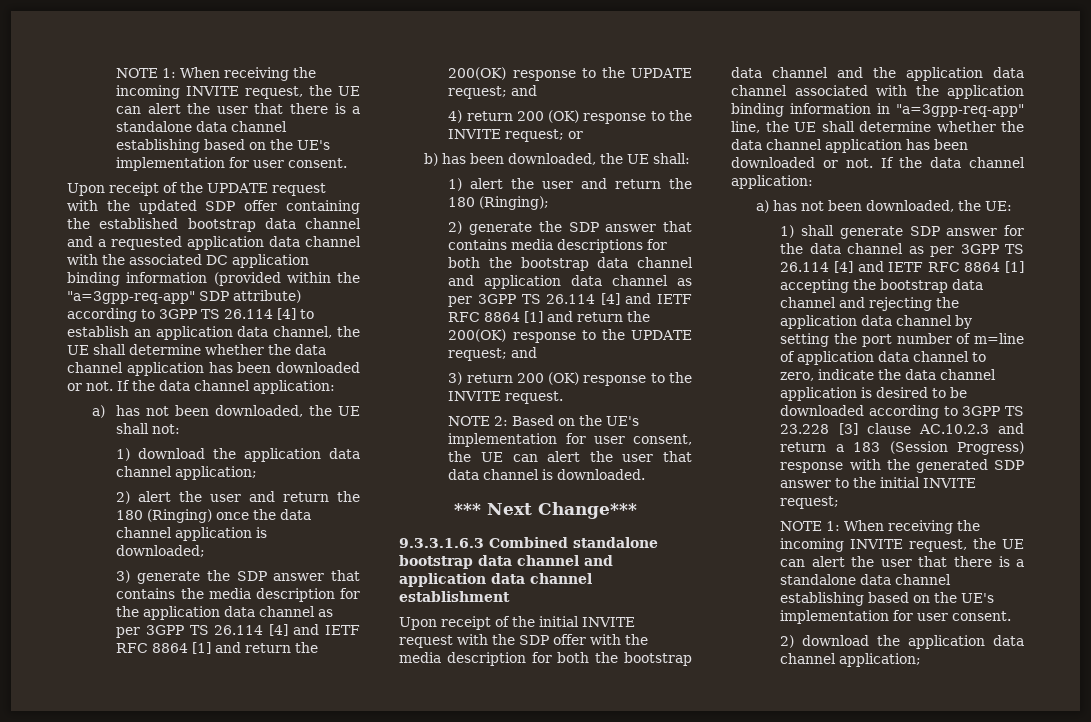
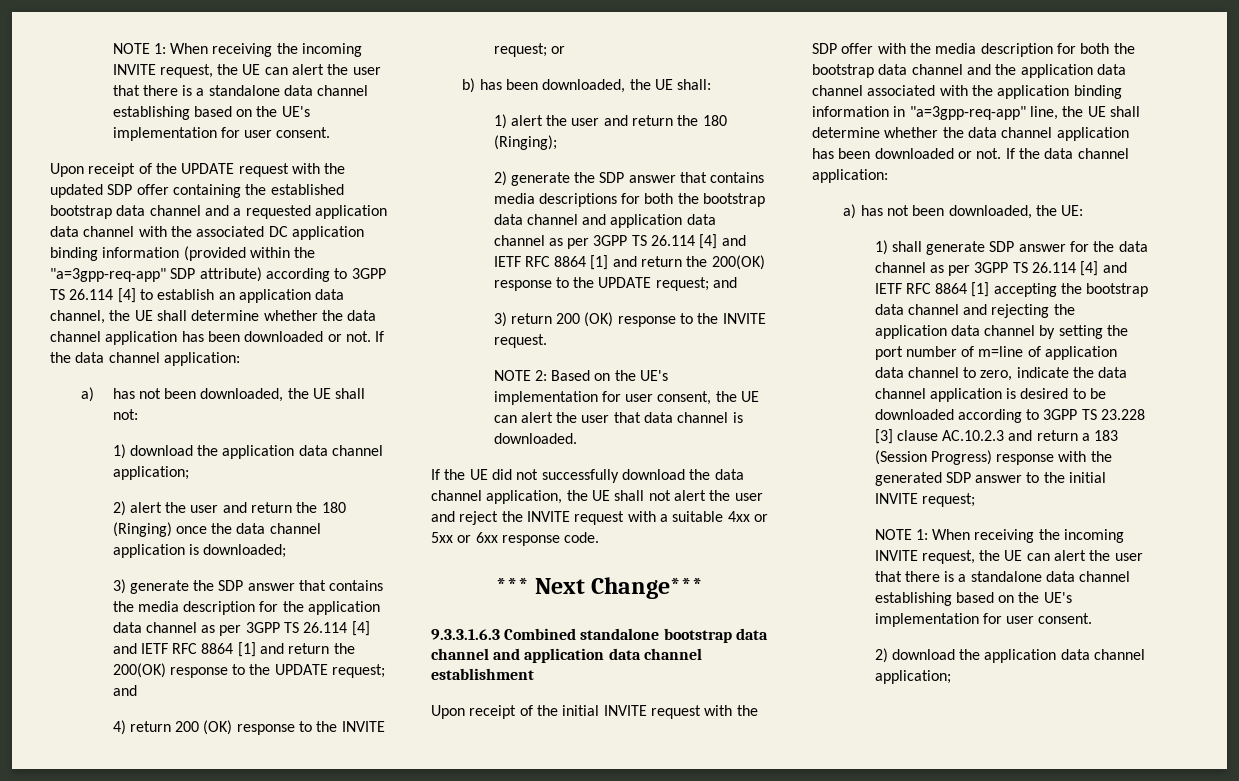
+ If the UE did not successfully download the data channel application, the UE shall not alert the user and reject the INVITE request with a suitable 4xx or 5xx or 6xx response code.

